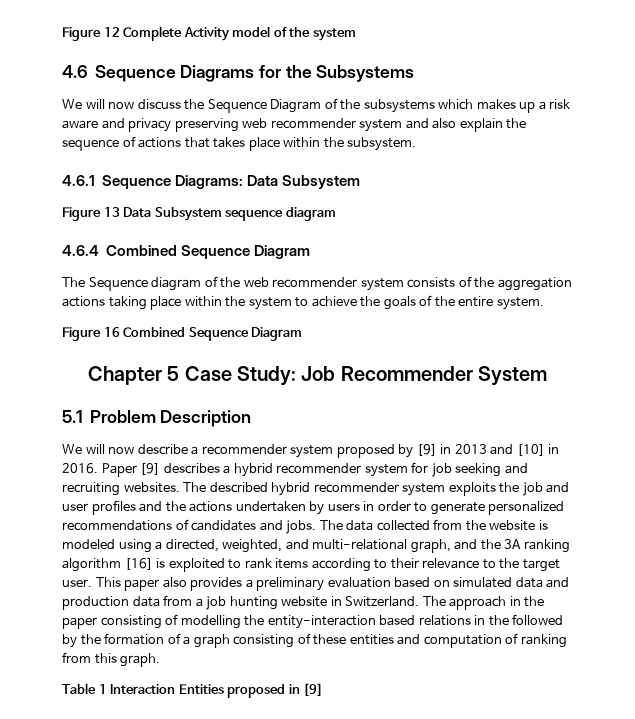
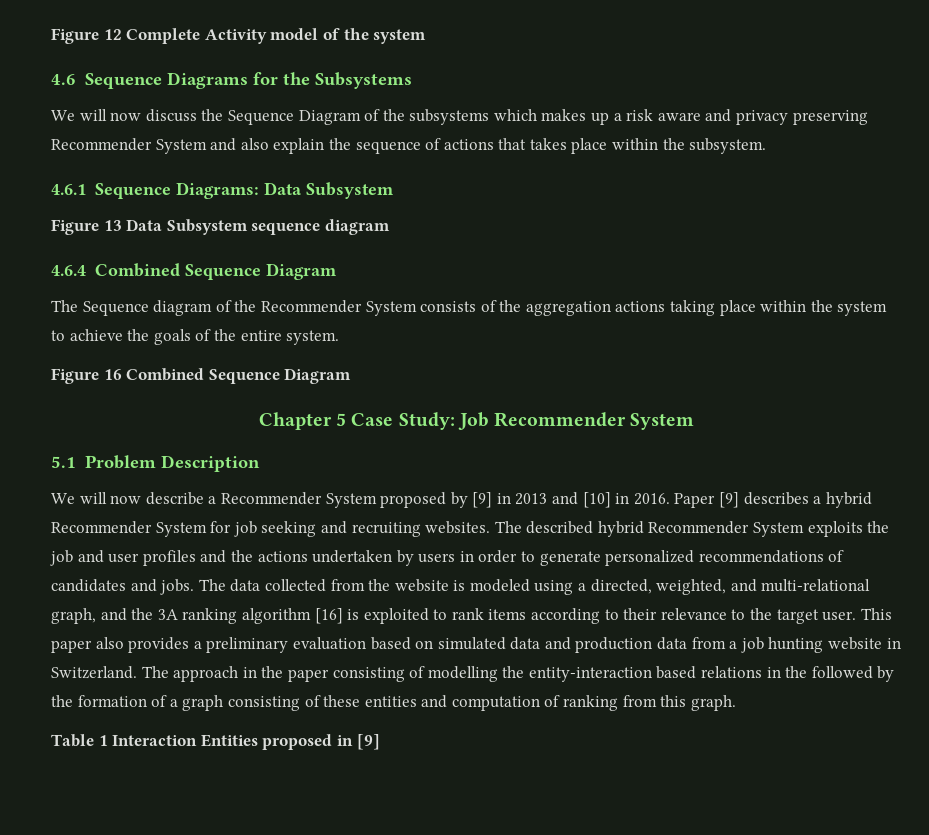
- We will now discuss the Sequence Diagram of the subsystems which makes up a risk aware and privacy preserving web recommender system and also explain the sequence of actions that takes place within the subsystem.
+ We will now discuss the Sequence Diagram of the subsystems which makes up a risk aware and privacy preserving Recommender System and also explain the sequence of actions that takes place within the subsystem.
- The Sequence diagram of the web recommender system consists of the aggregation actions taking place within the system to achieve the goals of the entire system.
+ The Sequence diagram of the Recommender System consists of the aggregation actions taking place within the system to achieve the goals of the entire system.
- We will now describe a recommender system proposed by [9] in 2013 and [10] in 2016.
+ We will now describe a Recommender System proposed by [9] in 2013 and [10] in 2016.
- Paper [9] describes a hybrid recommender system for job seeking and recruiting websites.
+ Paper [9] describes a hybrid Recommender System for job seeking and recruiting websites.
- The described hybrid recommender system exploits the job and user profiles and the actions undertaken by users in order to generate personalized recommendations of candidates and jobs.
+ The described hybrid Recommender System exploits the job and user profiles and the actions undertaken by users in order to generate personalized recommendations of candidates and jobs.

